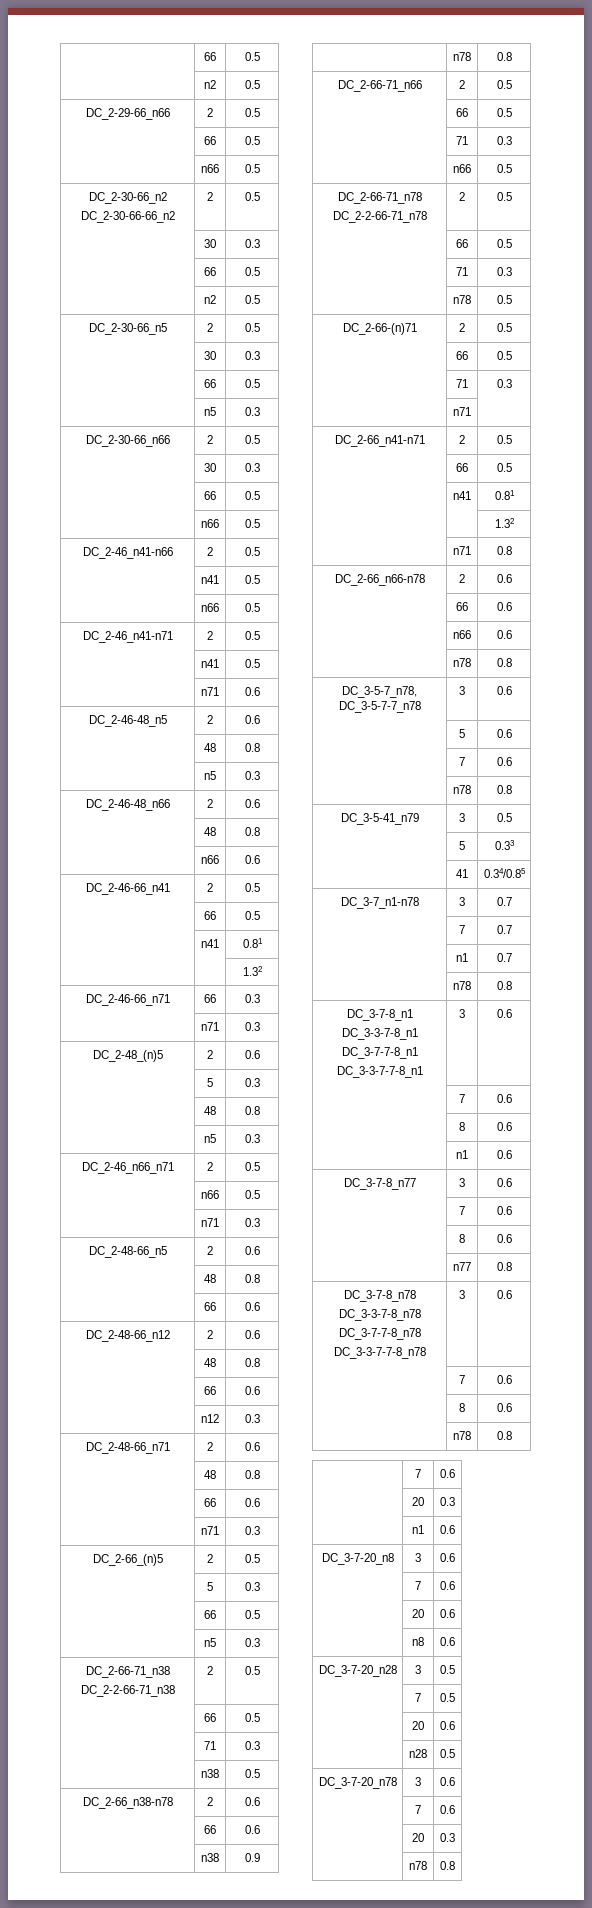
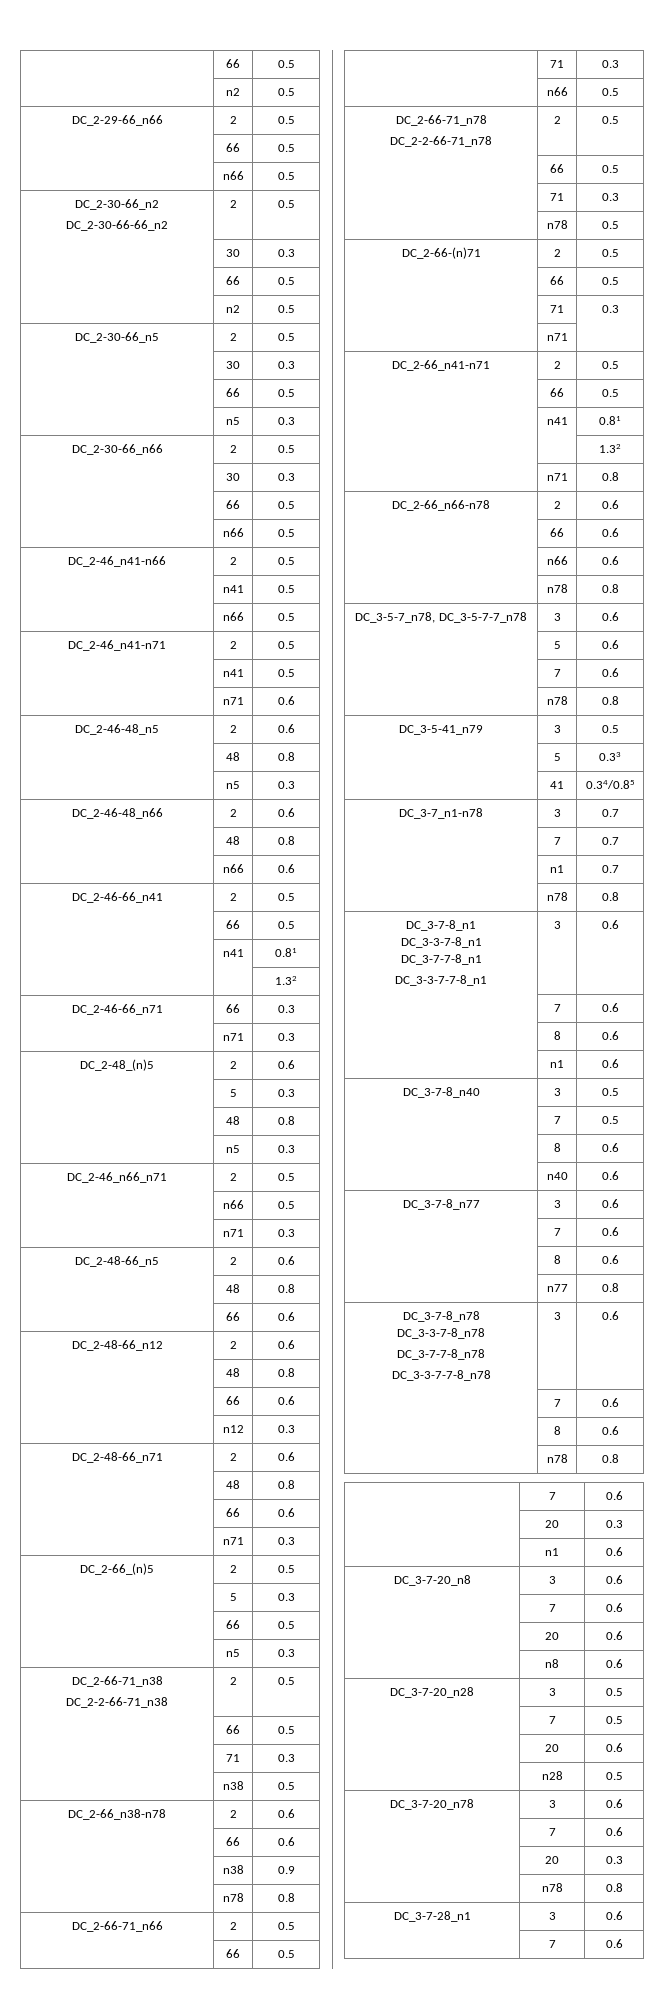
+ DC_3-7-8_n40 | 3 | 0.5
+ | 7 | 0.5
+ | 8 | 0.6
+ | n40 | 0.6
+ DC_3-7-28_n1 | 3 | 0.6
+ | 7 | 0.6

